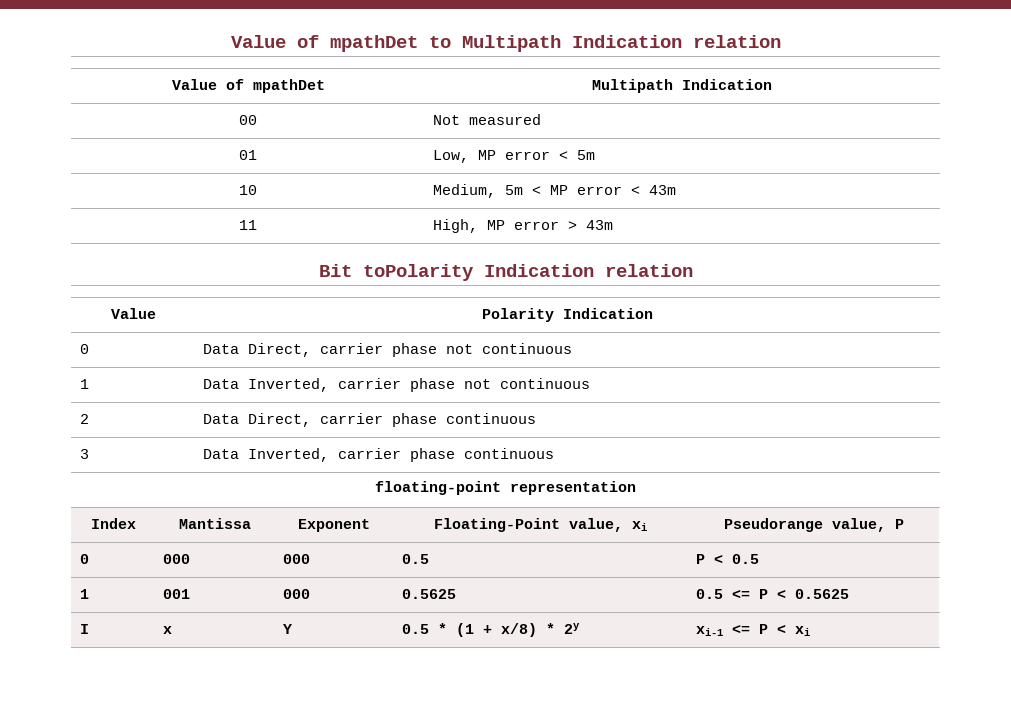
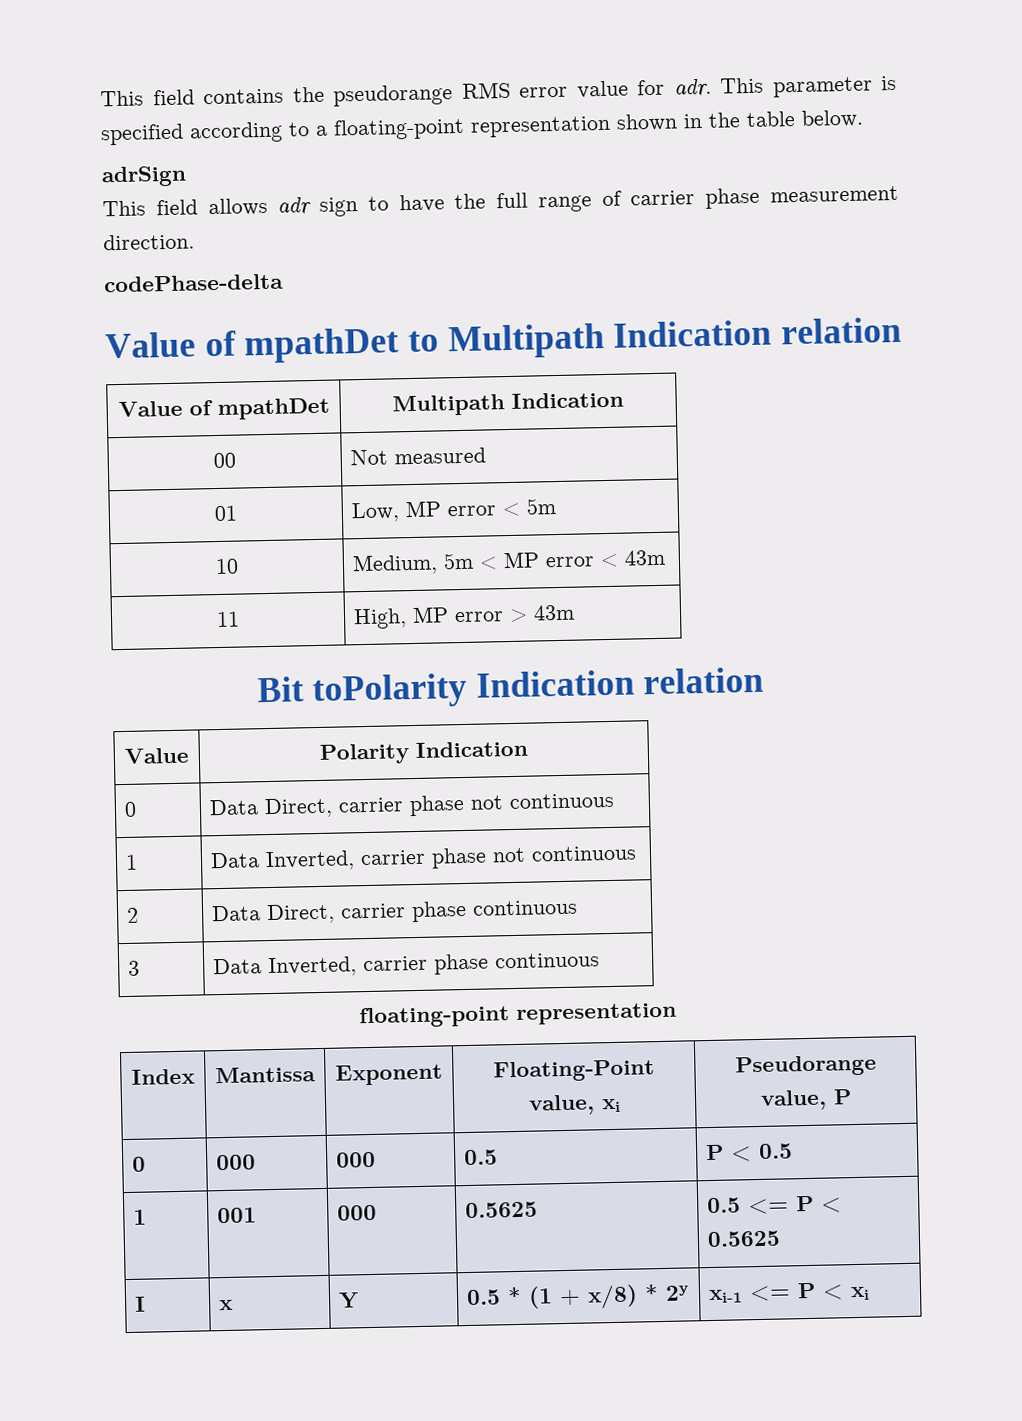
+ This field contains the pseudorange RMS error value for adr. This parameter is specified according to a floating-point representation shown in the table below.
+ adrSign
+ This field allows adr sign to have the full range of carrier phase measurement direction.
+ codePhase-delta

